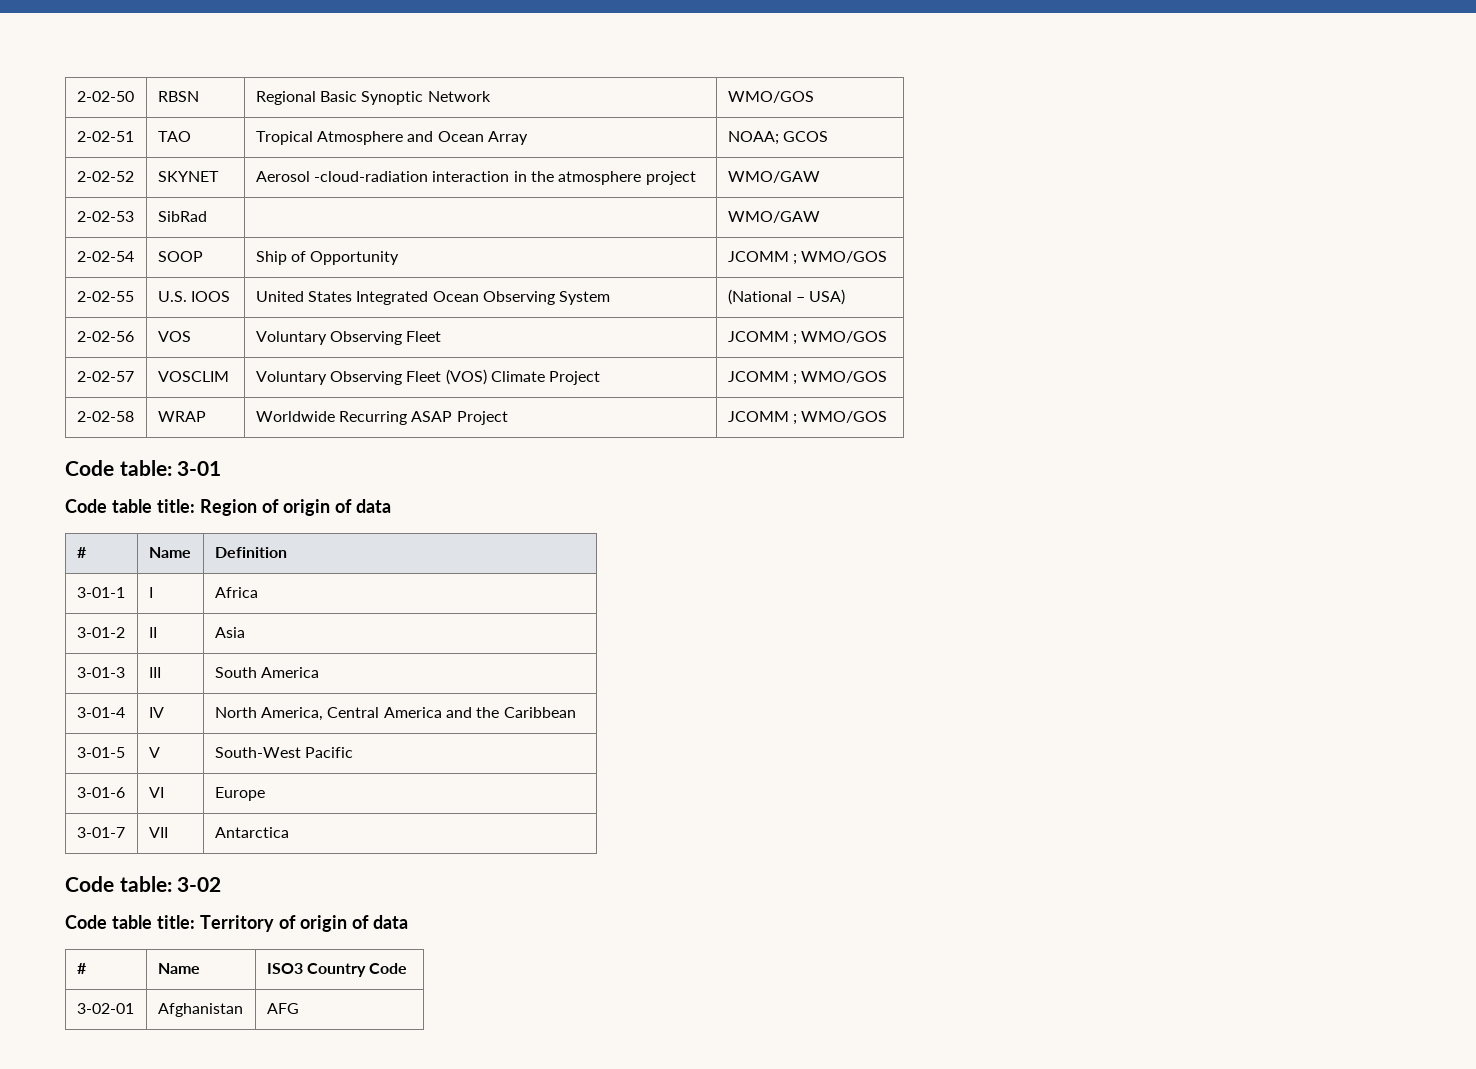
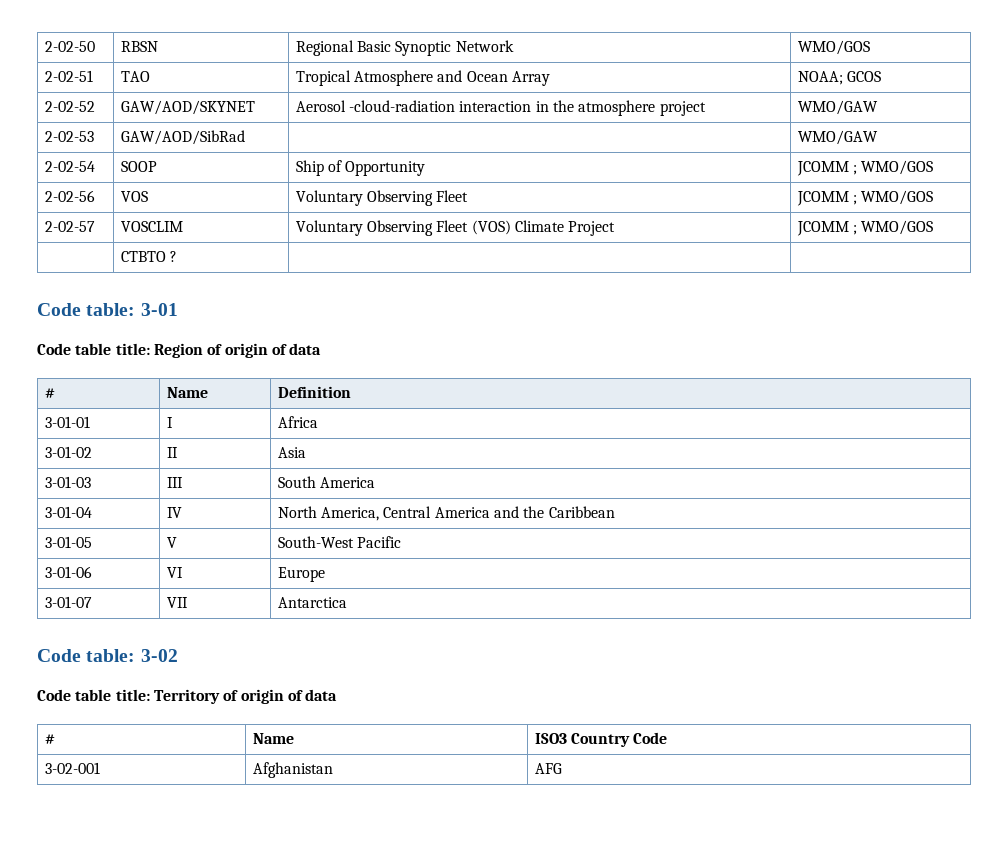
- 2-02-52 | SKYNET | Aerosol -cloud-radiation interaction in the atmosphere project | WMO/GAW
+ 2-02-52 | GAW/AOD/SKYNET | Aerosol -cloud-radiation interaction in the atmosphere project | WMO/GAW
- 2-02-53 | SibRad | | WMO/GAW
+ 2-02-53 | GAW/AOD/SibRad | | WMO/GAW
- 2-02-55 | U.S. IOOS | United States Integrated Ocean Observing System | (National – USA)
- 2-02-58 | WRAP | Worldwide Recurring ASAP Project | JCOMM ; WMO/GOS
+ | CTBTO ? | |
- 3-01-1 | I | Africa
+ 3-01-01 | I | Africa
- 3-01-2 | II | Asia
+ 3-01-02 | II | Asia
- 3-01-3 | III | South America
+ 3-01-03 | III | South America
- 3-01-4 | IV | North America, Central America and the Caribbean
+ 3-01-04 | IV | North America, Central America and the Caribbean
- 3-01-5 | V | South-West Pacific
+ 3-01-05 | V | South-West Pacific
- 3-01-6 | VI | Europe
+ 3-01-06 | VI | Europe
- 3-01-7 | VII | Antarctica
+ 3-01-07 | VII | Antarctica
- 3-02-01 | Afghanistan | AFG
+ 3-02-001 | Afghanistan | AFG

